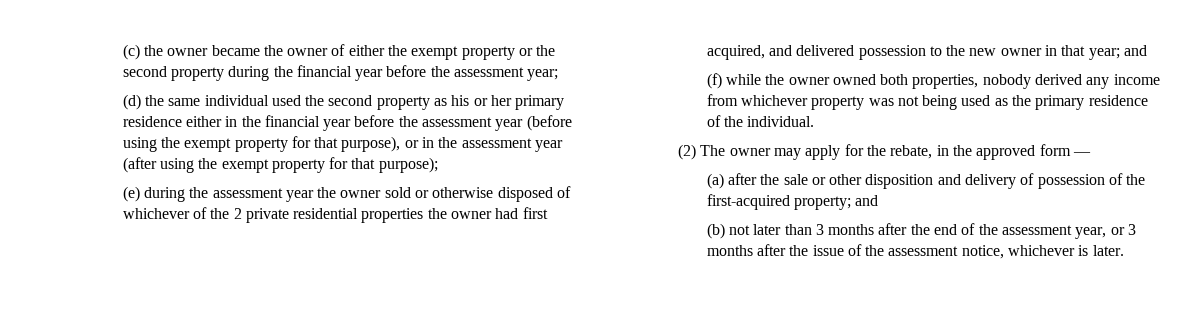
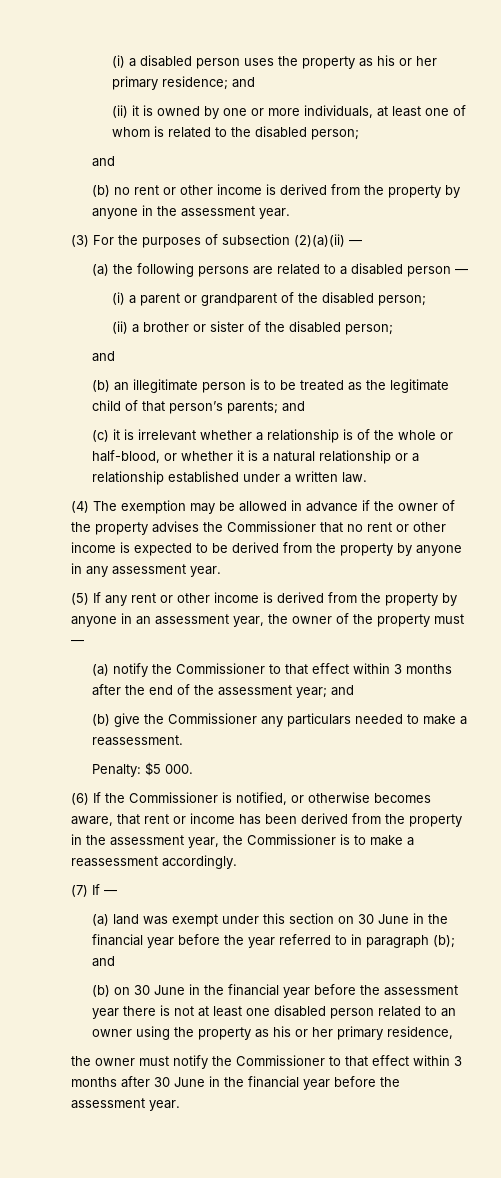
- (c) the owner became the owner of either the exempt property or the second property during the financial year before the assessment year;
- (d) the same individual used the second property as his or her primary residence either in the financial year before the assessment year (before using the exempt property for that purpose), or in the assessment year (after using the exempt property for that purpose);
- (e) during the assessment year the owner sold or otherwise disposed of whichever of the 2 private residential properties the owner had first acquired, and delivered possession to the new owner in that year; and
- (f) while the owner owned both properties, nobody derived any income from whichever property was not being used as the primary residence of the individual.
- (2) The owner may apply for the rebate, in the approved form —
- (a) after the sale or other disposition and delivery of possession of the first-acquired property; and
- (b) not later than 3 months after the end of the assessment year, or 3 months after the issue of the assessment notice, whichever is later.
+ (i) a disabled person uses the property as his or her primary residence; and
+ (ii) it is owned by one or more individuals, at least one of whom is related to the disabled person;
+ and
+ (b) no rent or other income is derived from the property by anyone in the assessment year.
+ (3) For the purposes of subsection (2)(a)(ii) —
+ (a) the following persons are related to a disabled person —
+ (i) a parent or grandparent of the disabled person;
+ (ii) a brother or sister of the disabled person;
+ and
+ (b) an illegitimate person is to be treated as the legitimate child of that person’s parents; and
+ (c) it is irrelevant whether a relationship is of the whole or half-blood, or whether it is a natural relationship or a relationship established under a written law.
+ (4) The exemption may be allowed in advance if the owner of the property advises the Commissioner that no rent or other income is expected to be derived from the property by anyone in any assessment year.
+ (5) If any rent or other income is derived from the property by anyone in an assessment year, the owner of the property must —
+ (a) notify the Commissioner to that effect within 3 months after the end of the assessment year; and
+ (b) give the Commissioner any particulars needed to make a reassessment.
+ Penalty: $5 000.
+ (6) If the Commissioner is notified, or otherwise becomes aware, that rent or income has been derived from the property in the assessment year, the Commissioner is to make a reassessment accordingly.
+ (7) If —
+ (a) land was exempt under this section on 30 June in the financial year before the year referred to in paragraph (b); and
+ (b) on 30 June in the financial year before the assessment year there is not at least one disabled person related to an owner using the property as his or her primary residence,
+ the owner must notify the Commissioner to that effect within 3 months after 30 June in the financial year before the assessment year.

